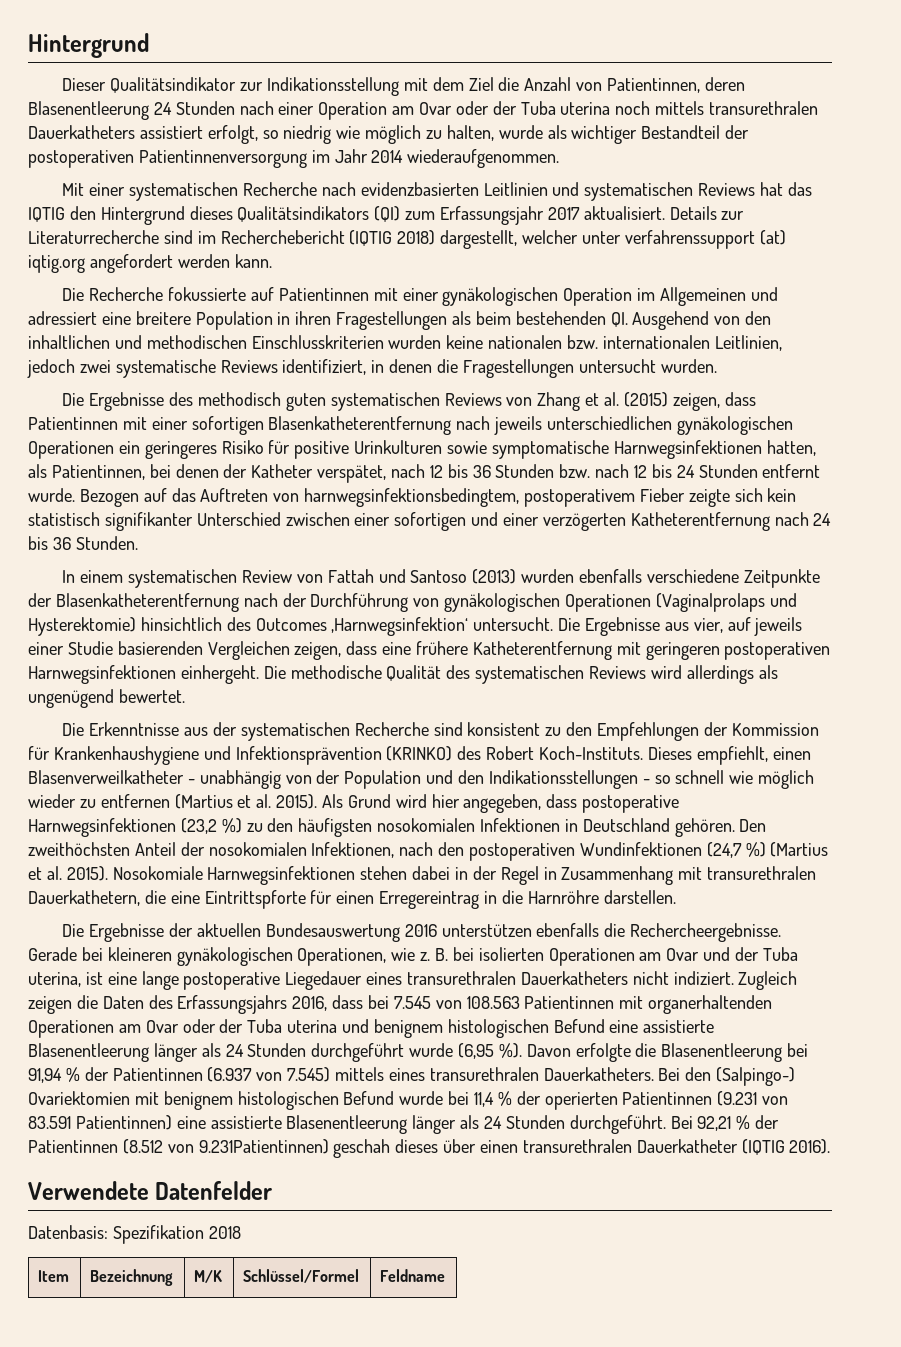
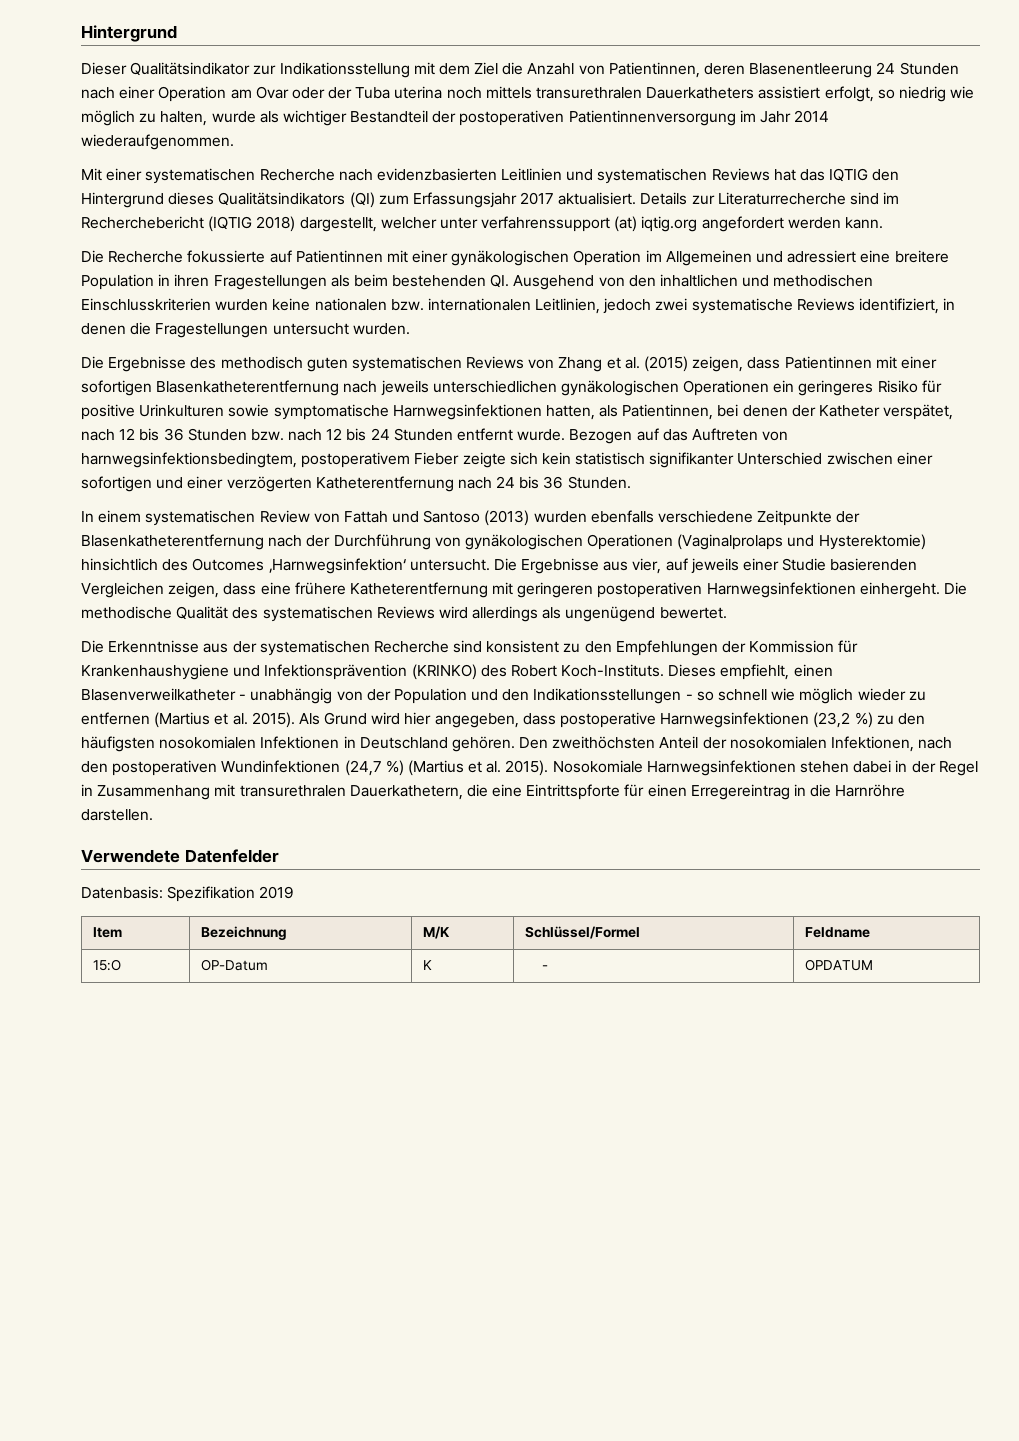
- Die Ergebnisse der aktuellen Bundesauswertung 2016 unterstützen ebenfalls die Rechercheergebnisse. Gerade bei kleineren gynäkologischen Operationen, wie z. B. bei isolierten Operationen am Ovar und der Tuba uterina, ist eine lange postoperative Liegedauer eines transurethralen Dauerkatheters nicht indiziert. Zugleich zeigen die Daten des Erfassungsjahrs 2016, dass bei 7.545 von 108.563 Patientinnen mit organerhaltenden Operationen am Ovar oder der Tuba uterina und benignem histologischen Befund eine assistierte Blasenentleerung länger als 24 Stunden durchgeführt wurde (6,95 %). Davon erfolgte die Blasenentleerung bei 91,94 % der Patientinnen (6.937 von 7.545) mittels eines transurethralen Dauerkatheters. Bei den (Salpingo-) Ovariektomien mit benignem histologischen Befund wurde bei 11,4 % der operierten Patientinnen (9.231 von 83.591 Patientinnen) eine assistierte Blasenentleerung länger als 24 Stunden durchgeführt. Bei 92,21 % der Patientinnen (8.512 von 9.231Patientinnen) geschah dieses über einen transurethralen Dauerkatheter (IQTIG 2016).
- Datenbasis: Spezifikation 2018
+ Datenbasis: Spezifikation 2019
+ 15:O | OP-Datum | K | - | OPDATUM

